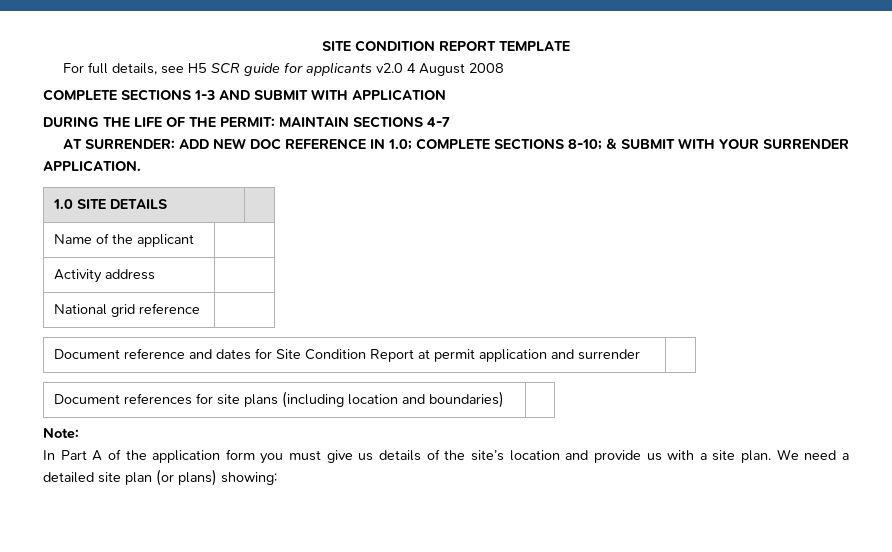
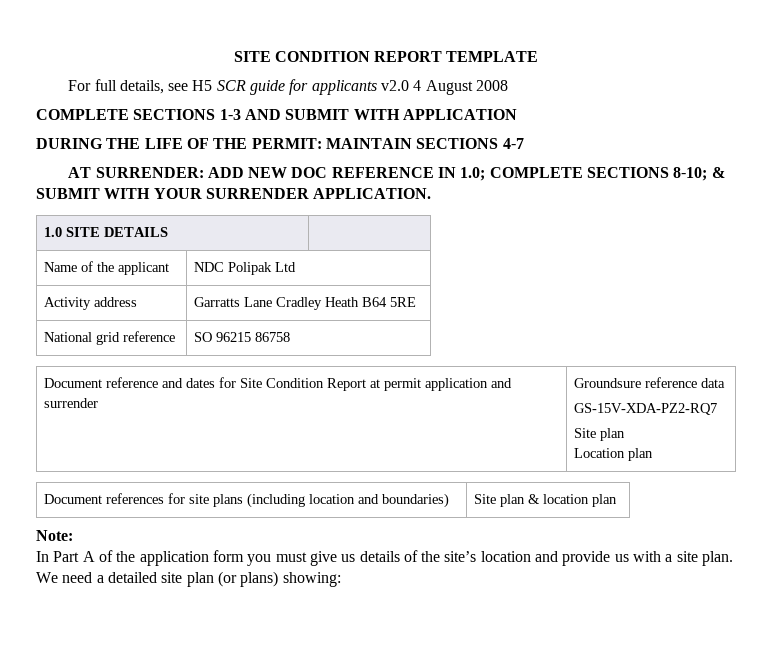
- Name of the applicant |
+ Name of the applicant | NDC Polipak Ltd
- Activity address |
+ Activity address | Garratts Lane Cradley Heath B64 5RE
- National grid reference |
+ National grid reference | SO 96215 86758
- Document reference and dates for Site Condition Report at permit application and surrender |
+ Document reference and dates for Site Condition Report at permit application and surrender | Groundsure reference data
+ GS-15V-XDA-PZ2-RQ7
+ Site plan
+ Location plan
- Document references for site plans (including location and boundaries) |
+ Document references for site plans (including location and boundaries) | Site plan & location plan

